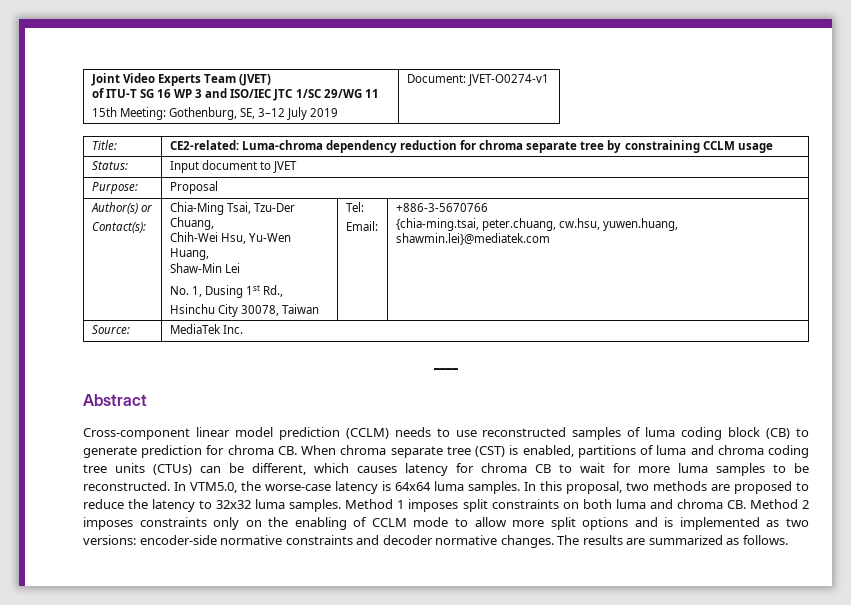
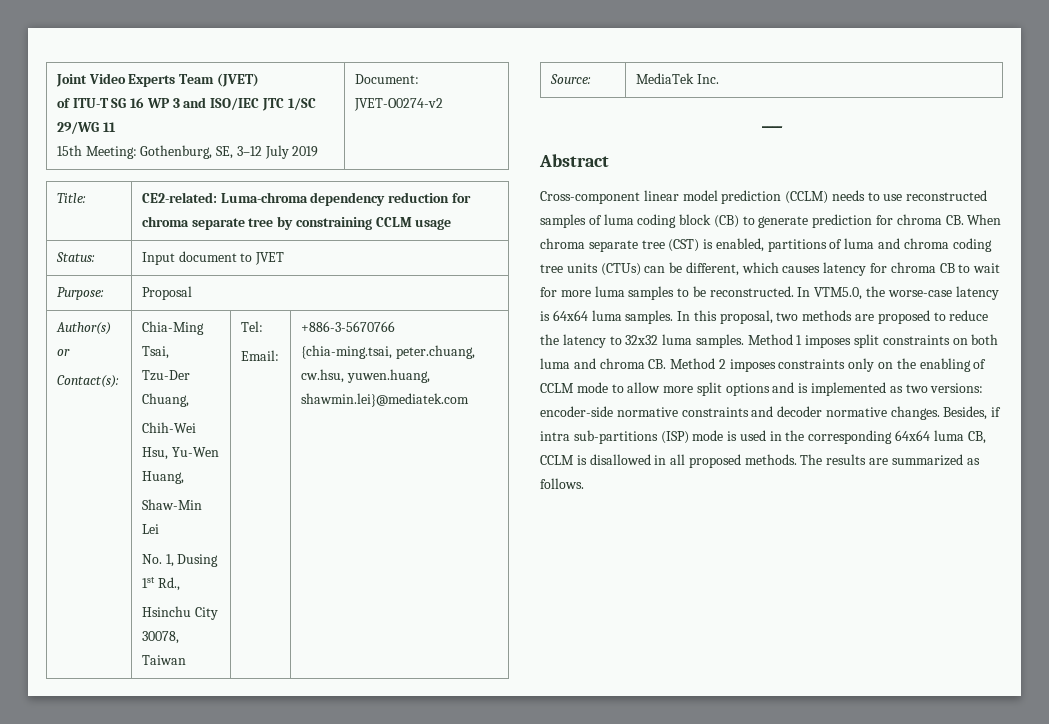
  Joint Video Experts Team (JVET)
  of ITU-T SG 16 WP 3 and ISO/IEC JTC 1/SC 29/WG 11
- 15th Meeting: Gothenburg, SE, 3–12 July 2019 | Document: JVET-O0274-v1
+ 15th Meeting: Gothenburg, SE, 3–12 July 2019 | Document: JVET-O0274-v2
+ Besides, if intra sub-partitions (ISP) mode is used in the corresponding 64x64 luma CB, CCLM is disallowed in all proposed methods.

